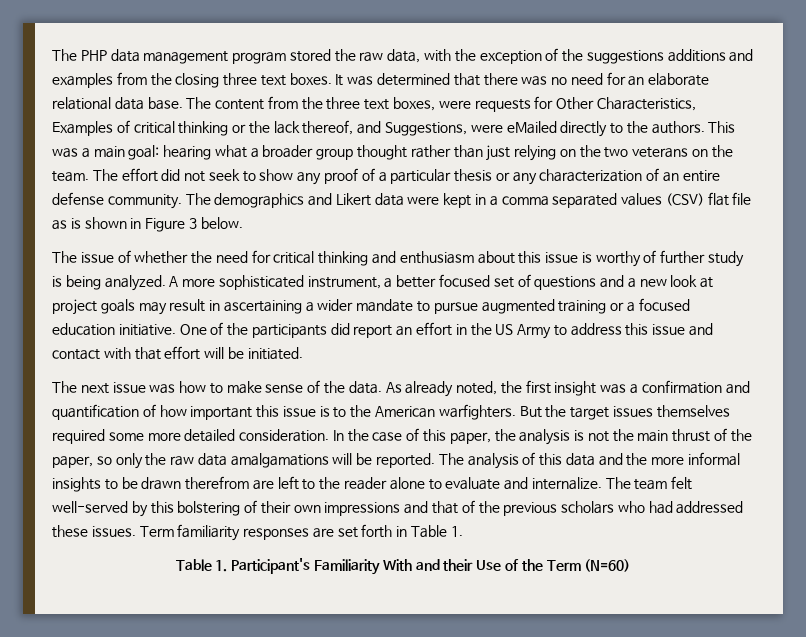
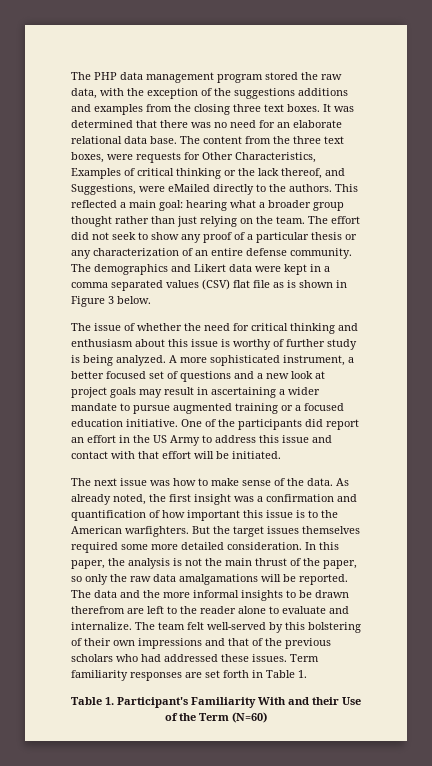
- This was a main goal: hearing what a broader group thought rather than just relying on the two veterans on the team.
+ This reflected a main goal: hearing what a broader group thought rather than just relying on the team.
- In the case of this paper, the analysis is not the main thrust of the paper, so only the raw data amalgamations will be reported.
+ In this paper, the analysis is not the main thrust of the paper, so only the raw data amalgamations will be reported.
- The analysis of this data and the more informal insights to be drawn therefrom are left to the reader alone to evaluate and internalize.
+ The data and the more informal insights to be drawn therefrom are left to the reader alone to evaluate and internalize.

